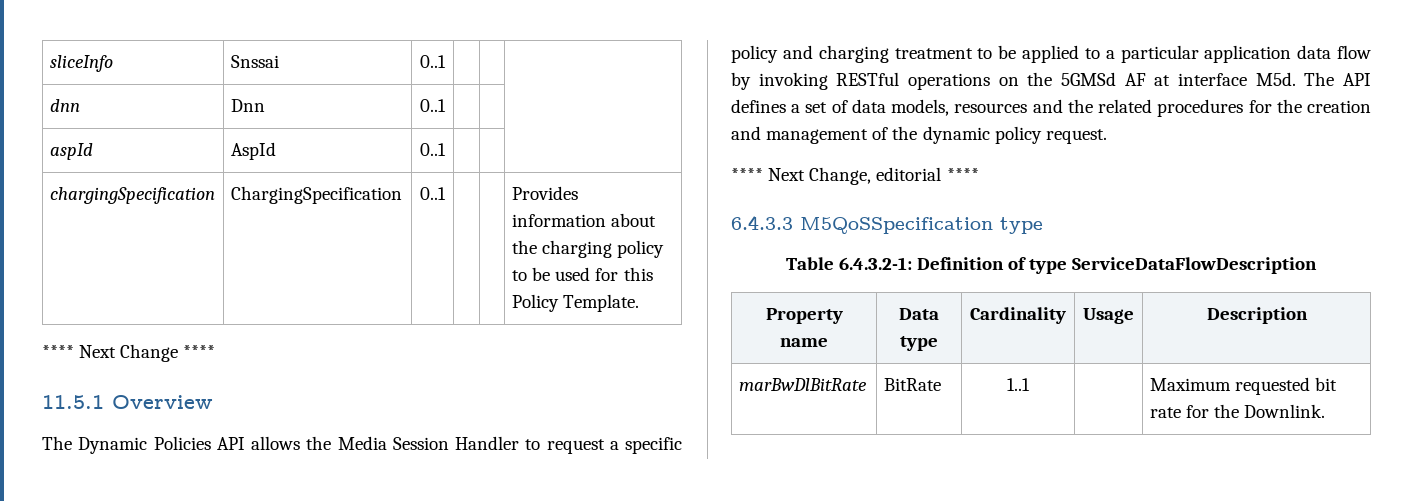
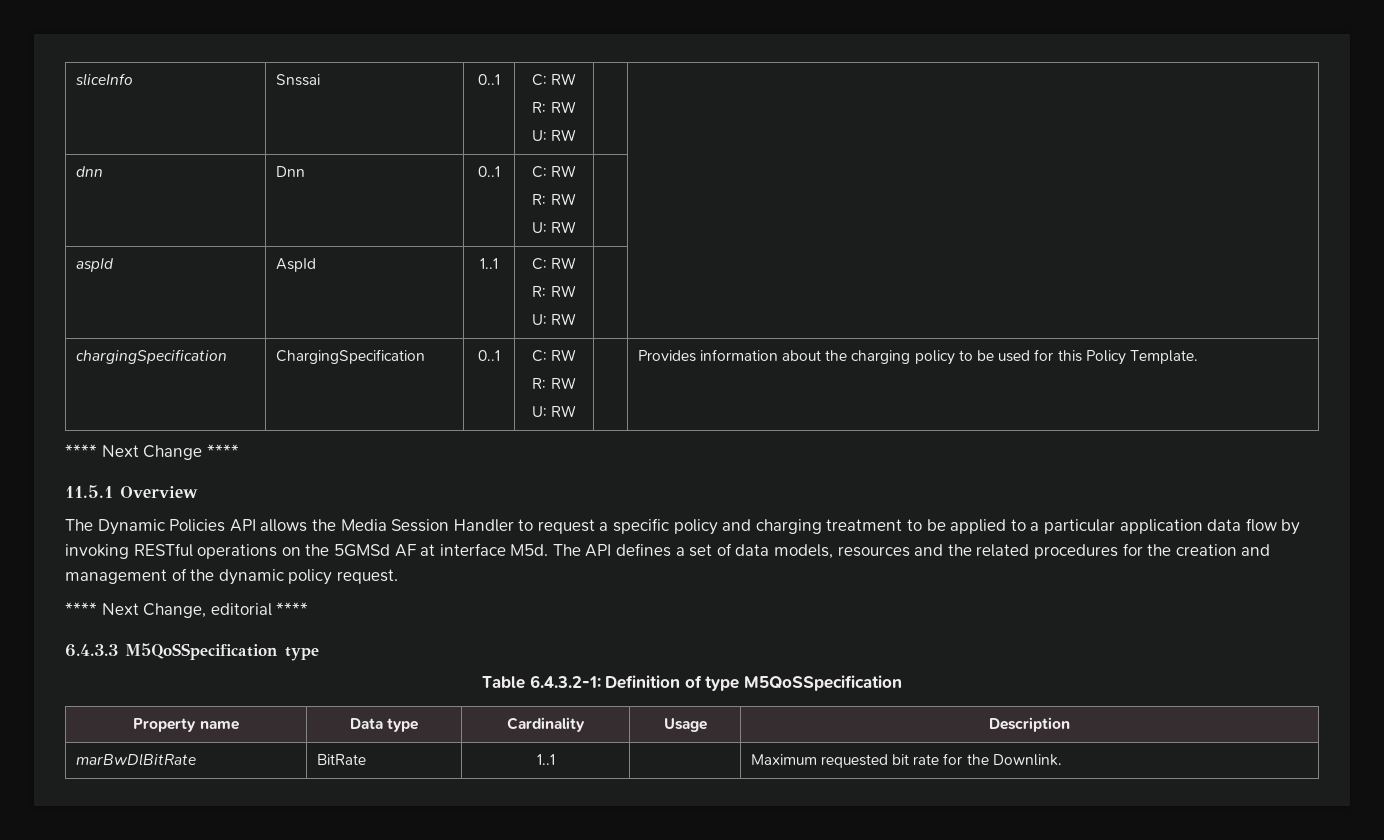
- sliceInfo | Snssai | 0..1 | | |
- dnn | Dnn | 0..1 | | |
- aspId | AspId | 0..1 | | |
- chargingSpecification | ChargingSpecification | 0..1 | | | Provides information about the charging policy to be used for this Policy Template.
+ sliceInfo | Snssai | 0..1 | C: RW
+ R: RW
+ U: RW | |
+ dnn | Dnn | 0..1 | C: RW
+ R: RW
+ U: RW | |
+ aspId | AspId | 1..1 | C: RW
+ R: RW
+ U: RW | |
+ chargingSpecification | ChargingSpecification | 0..1 | C: RW
+ R: RW
+ U: RW | | Provides information about the charging policy to be used for this Policy Template.
- Table 6.4.3.2-1: Definition of type ServiceDataFlowDescription
+ Table 6.4.3.2-1: Definition of type M5QoSSpecification

